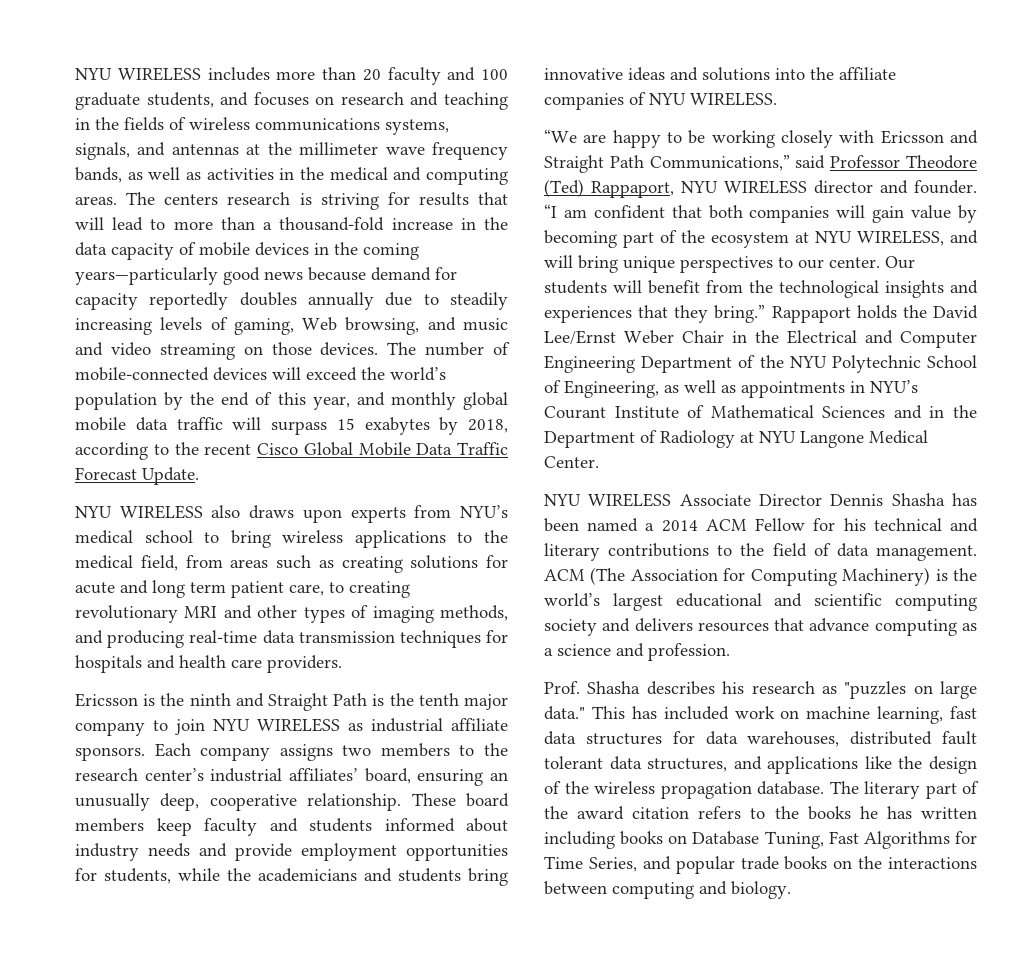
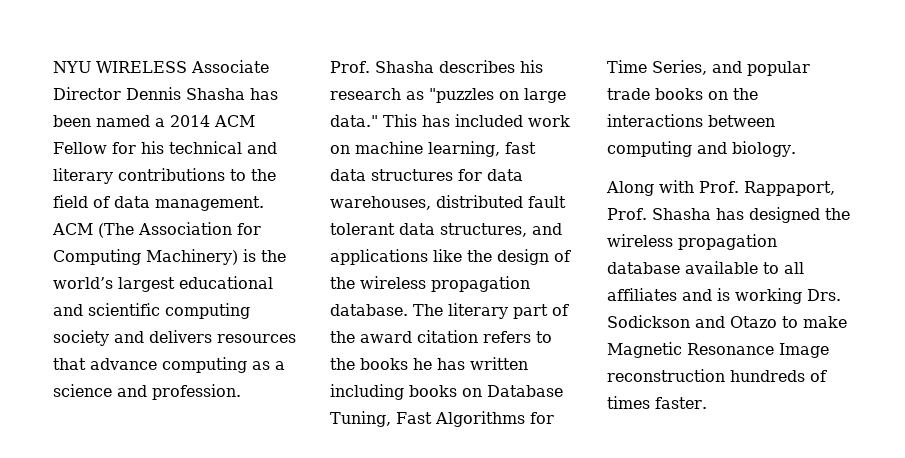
- NYU WIRELESS includes more than 20 faculty and 100 graduate students, and focuses on research and teaching in the fields of wireless communications systems, signals, and antennas at the millimeter wave frequency bands, as well as activities in the medical and computing areas. The centers research is striving for results that will lead to more than a thousand-fold increase in the data capacity of mobile devices in the coming years—particularly good news because demand for capacity reportedly doubles annually due to steadily increasing levels of gaming, Web browsing, and music and video streaming on those devices. The number of mobile-connected devices will exceed the world’s population by the end of this year, and monthly global mobile data traffic will surpass 15 exabytes by 2018, according to the recent Cisco Global Mobile Data Traffic Forecast Update.
- NYU WIRELESS also draws upon experts from NYU’s medical school to bring wireless applications to the medical field, from areas such as creating solutions for acute and long term patient care, to creating revolutionary MRI and other types of imaging methods, and producing real-time data transmission techniques for hospitals and health care providers.
- Ericsson is the ninth and Straight Path is the tenth major company to join NYU WIRELESS as industrial affiliate sponsors. Each company assigns two members to the research center’s industrial affiliates’ board, ensuring an unusually deep, cooperative relationship. These board members keep faculty and students informed about industry needs and provide employment opportunities for students, while the academicians and students bring innovative ideas and solutions into the affiliate companies of NYU WIRELESS.
- “We are happy to be working closely with Ericsson and Straight Path Communications,” said Professor Theodore (Ted) Rappaport, NYU WIRELESS director and founder. “I am confident that both companies will gain value by becoming part of the ecosystem at NYU WIRELESS, and will bring unique perspectives to our center. Our students will benefit from the technological insights and experiences that they bring.” Rappaport holds the David Lee/Ernst Weber Chair in the Electrical and Computer Engineering Department of the NYU Polytechnic School of Engineering, as well as appointments in NYU’s Courant Institute of Mathematical Sciences and in the Department of Radiology at NYU Langone Medical Center.
+ Along with Prof. Rappaport, Prof. Shasha has designed the wireless propagation database available to all affiliates and is working Drs. Sodickson and Otazo to make Magnetic Resonance Image reconstruction hundreds of times faster.

